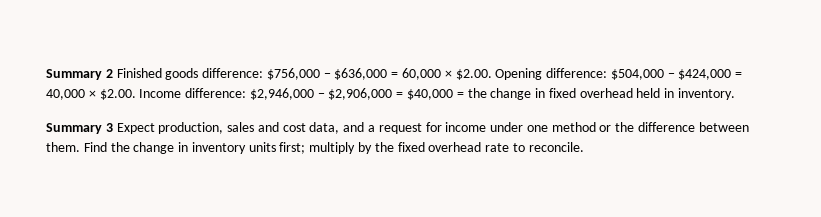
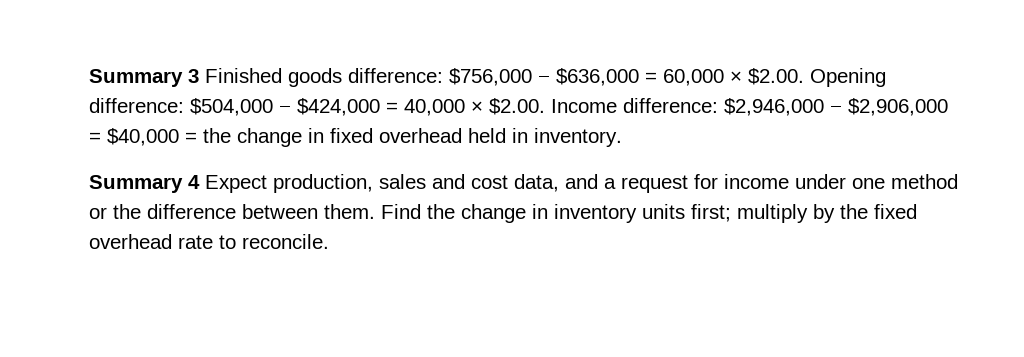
- Summary 2 Finished goods difference: $756,000 − $636,000 = 60,000 × $2.00. Opening difference: $504,000 − $424,000 = 40,000 × $2.00. Income difference: $2,946,000 − $2,906,000 = $40,000 = the change in fixed overhead held in inventory.
+ Summary 3 Finished goods difference: $756,000 − $636,000 = 60,000 × $2.00. Opening difference: $504,000 − $424,000 = 40,000 × $2.00. Income difference: $2,946,000 − $2,906,000 = $40,000 = the change in fixed overhead held in inventory.
- Summary 3 Expect production, sales and cost data, and a request for income under one method or the difference between them.
+ Summary 4 Expect production, sales and cost data, and a request for income under one method or the difference between them.

